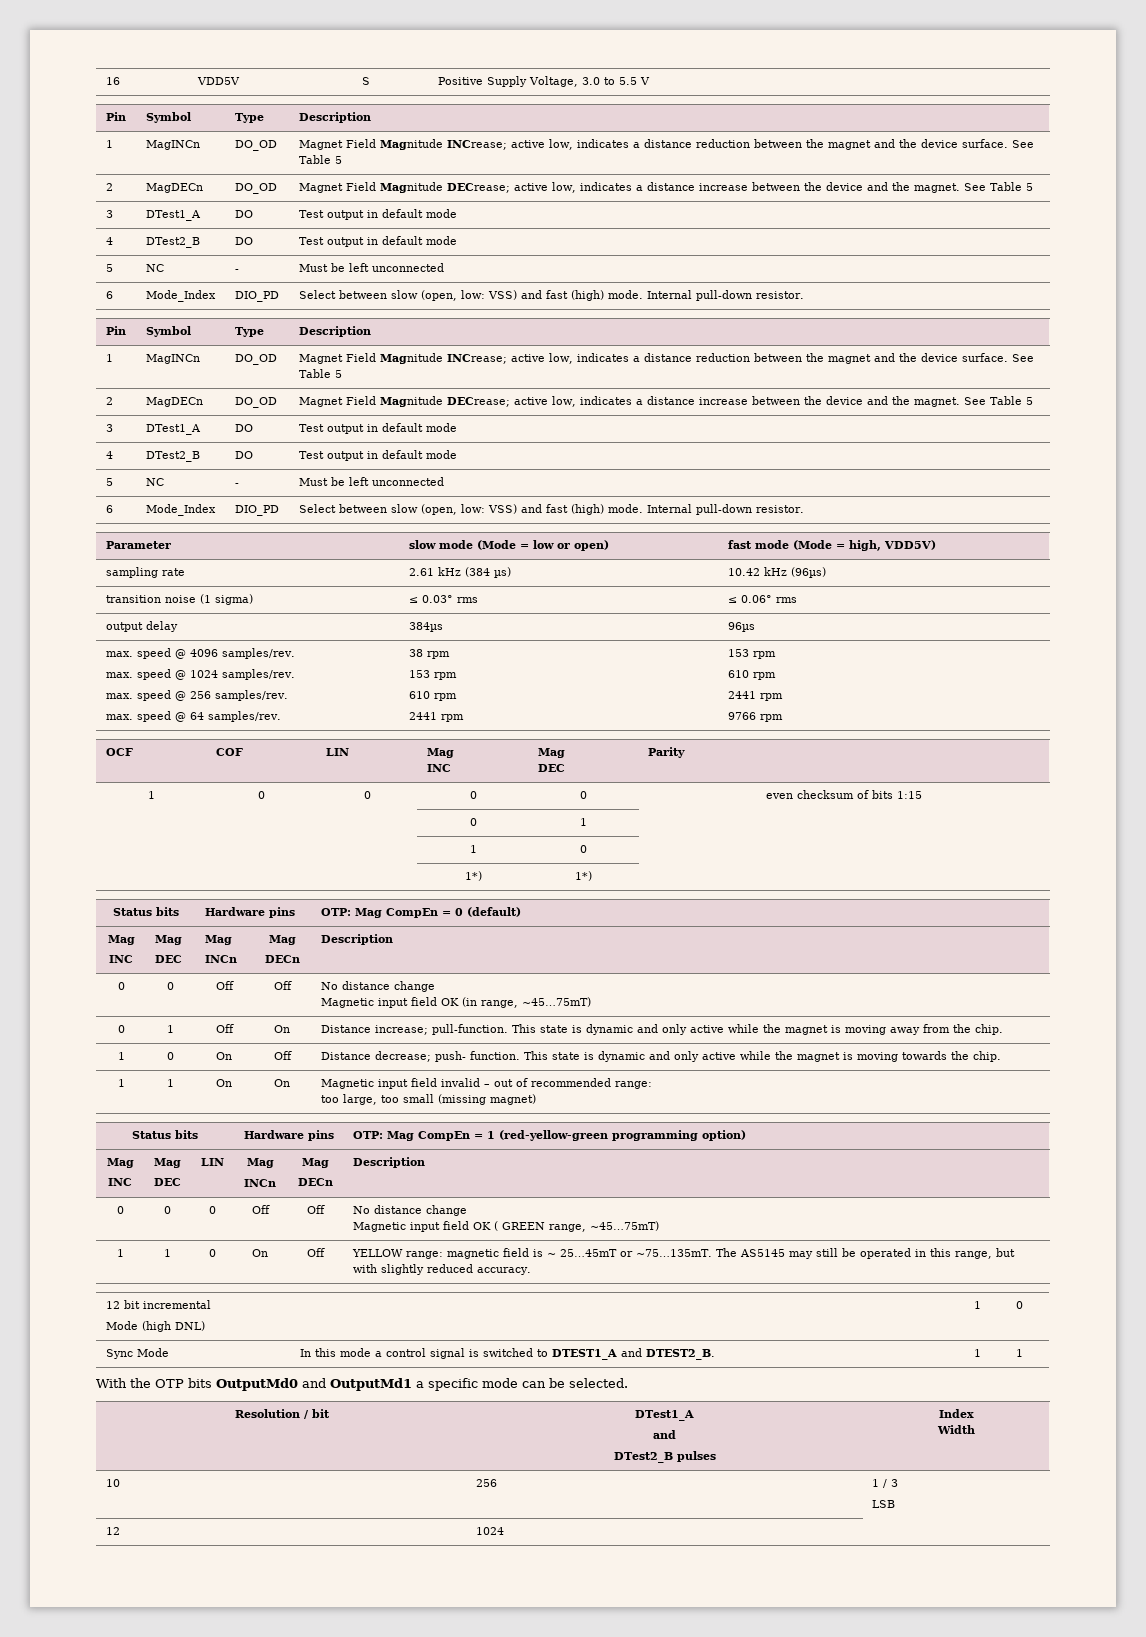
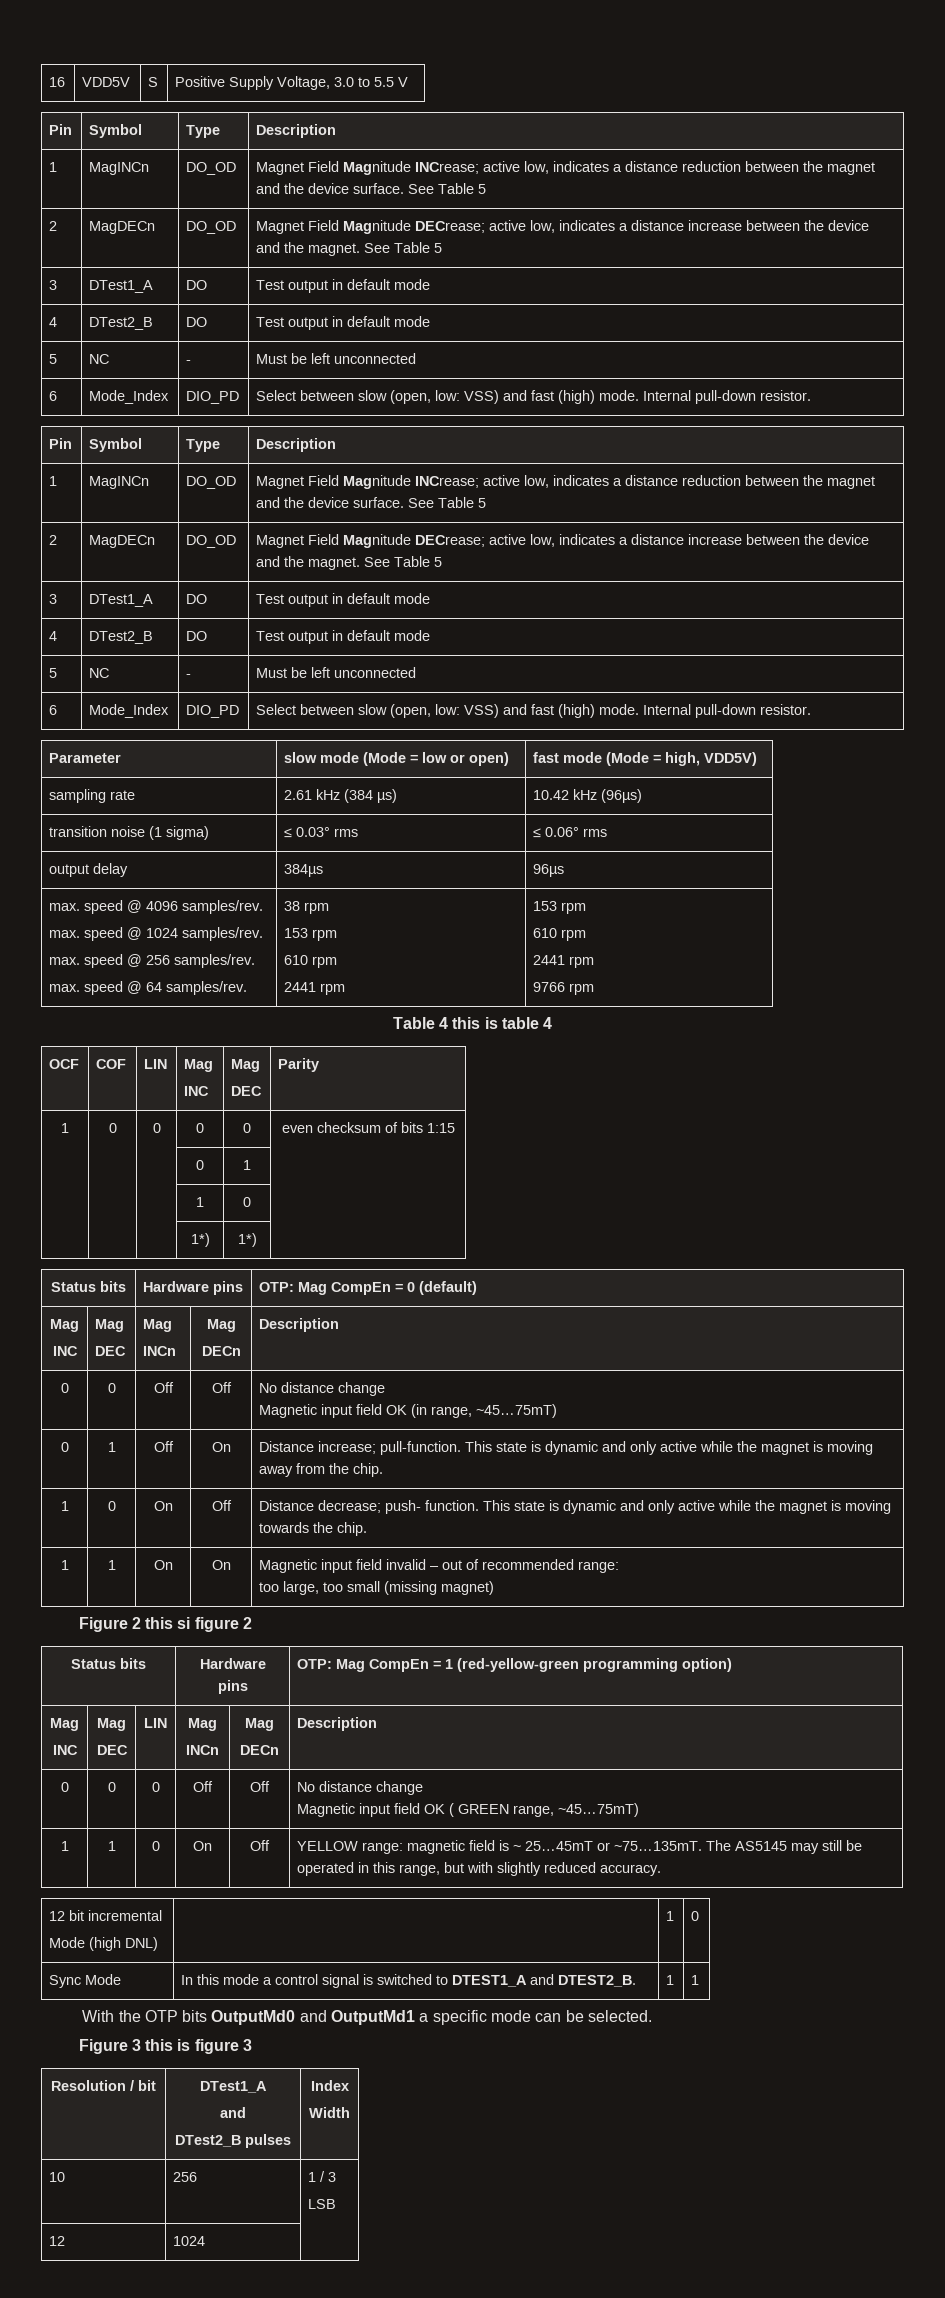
+ Table 4 this is table 4
+ Figure 2 this si figure 2
+ Figure 3 this is figure 3

